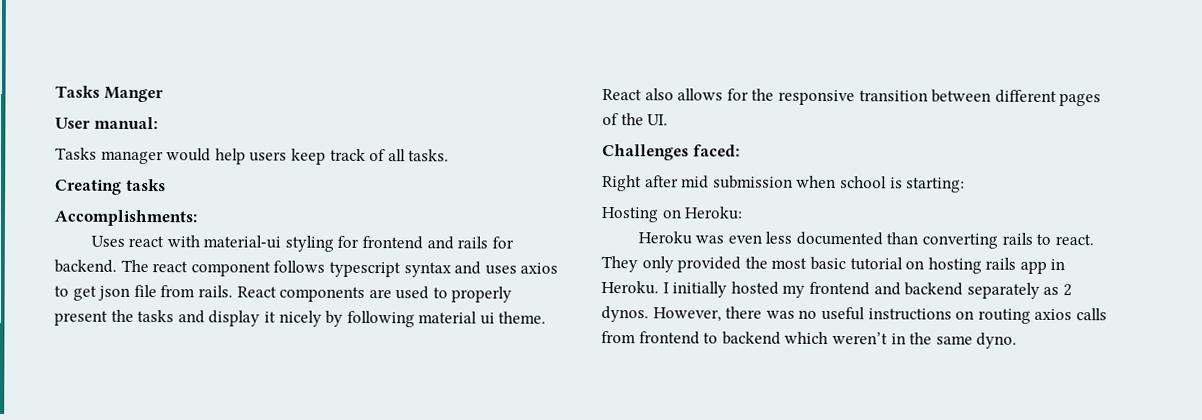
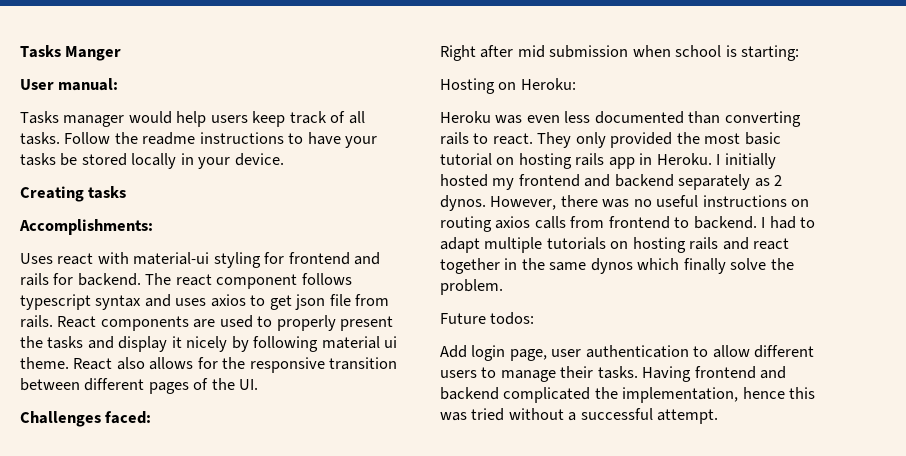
+ Follow the readme instructions to have your tasks be stored locally in your device.
- However, there was no useful instructions on routing axios calls from frontend to backend which weren’t in the same dyno.
+ However, there was no useful instructions on routing axios calls from frontend to backend. I had to adapt multiple tutorials on hosting rails and react together in the same dynos which finally solve the problem.
+ Future todos:
+ Add login page, user authentication to allow different users to manage their tasks. Having frontend and backend complicated the implementation, hence this was tried without a successful attempt.

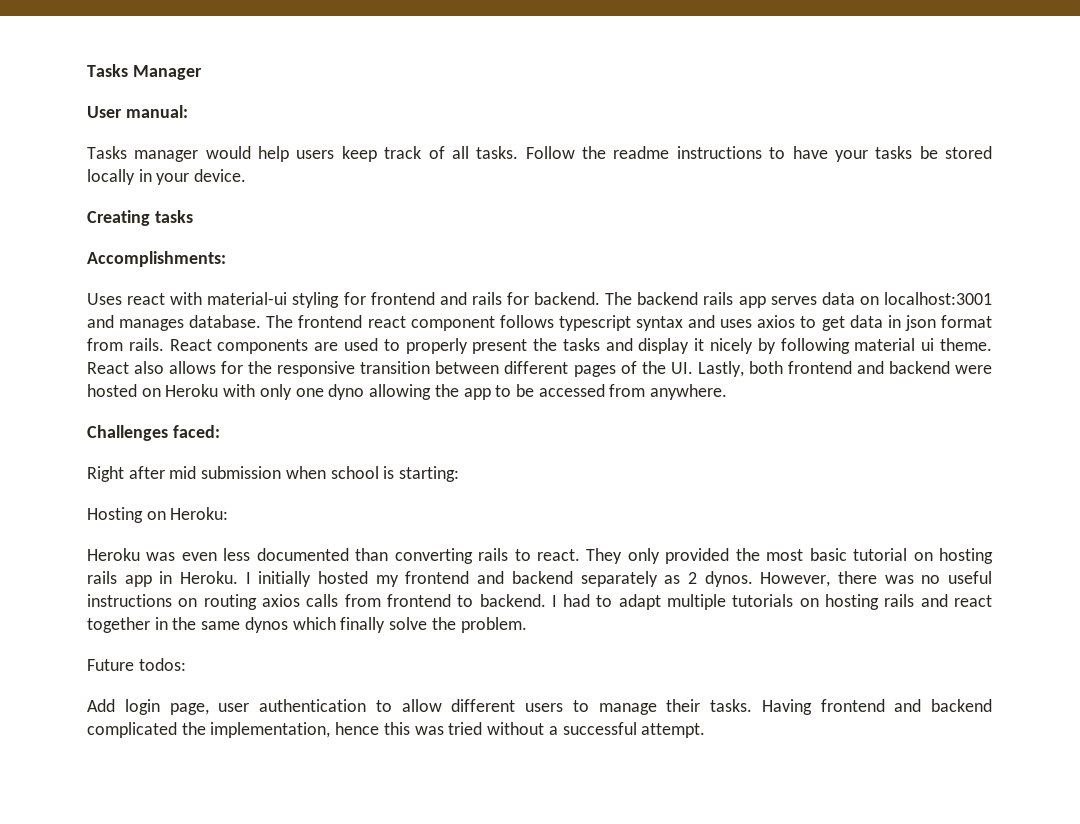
- Tasks Manger
+ Tasks Manager
- The react component follows typescript syntax and uses axios to get json file from rails.
+ The backend rails app serves data on localhost:3001 and manages database. The frontend react component follows typescript syntax and uses axios to get data in json format from rails.
- React also allows for the responsive transition between different pages of the UI.
+ React also allows for the responsive transition between different pages of the UI. Lastly, both frontend and backend were hosted on Heroku with only one dyno allowing the app to be accessed from anywhere.

